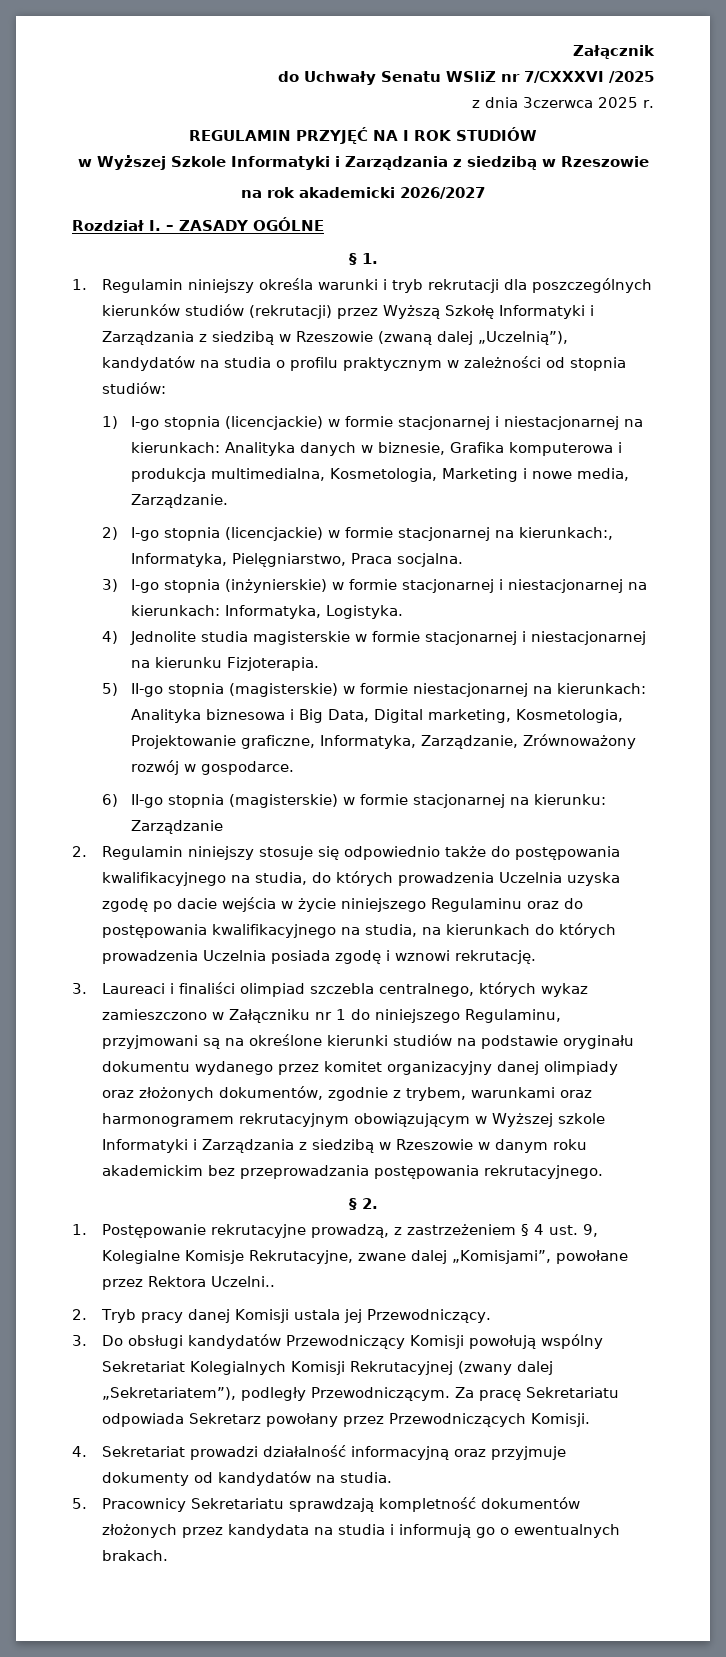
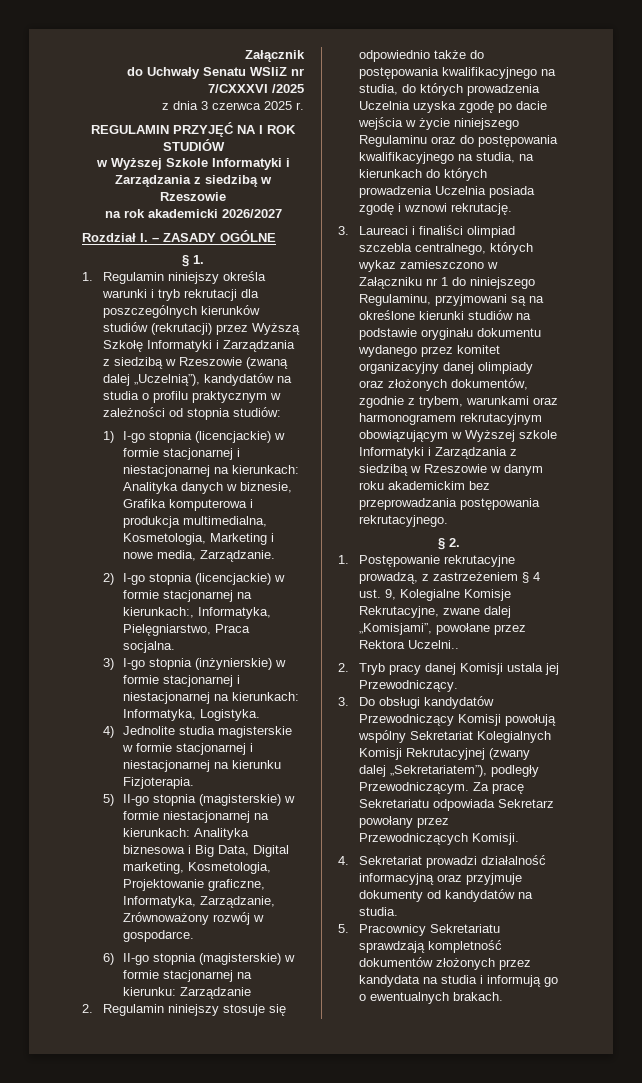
- z dnia 3czerwca 2025 r.
+ z dnia 3 czerwca 2025 r.

